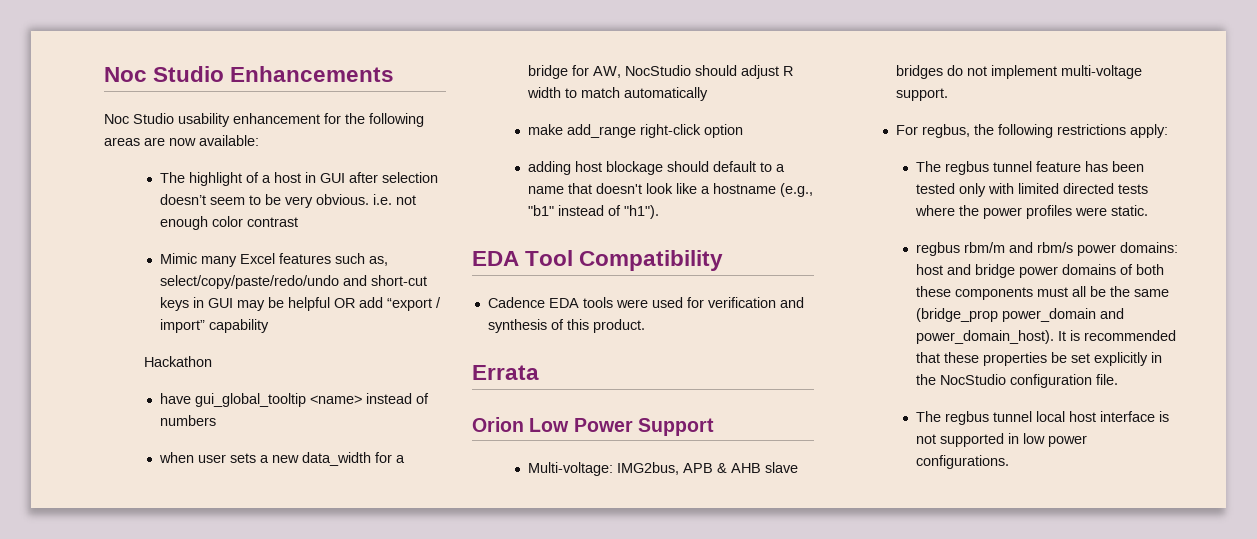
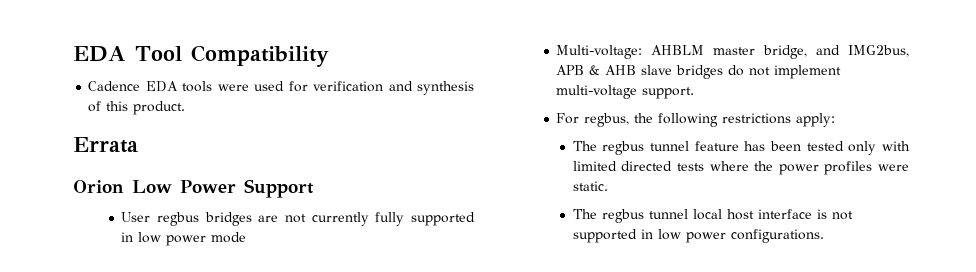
- Noc Studio Enhancements
- Noc Studio usability enhancement for the following areas are now available:
- The highlight of a host in GUI after selection doesn’t seem to be very obvious. i.e. not enough color contrast
- Mimic many Excel features such as, select/copy/paste/redo/undo and short-cut keys in GUI may be helpful OR add “export / import” capability
- Hackathon
- have gui_global_tooltip <name> instead of numbers
- when user sets a new data_width for a bridge for AW, NocStudio should adjust R width to match automatically
- make add_range right-click option
- adding host blockage should default to a name that doesn't look like a hostname (e.g., "b1" instead of "h1").
- Multi-voltage: IMG2bus, APB & AHB slave bridges do not implement multi-voltage support.
+ User regbus bridges are not currently fully supported in low power mode
+ Multi-voltage: AHBLM master bridge, and IMG2bus, APB & AHB slave bridges do not implement multi-voltage support.
- regbus rbm/m and rbm/s power domains: host and bridge power domains of both these components must all be the same (bridge_prop power_domain and power_domain_host). It is recommended that these properties be set explicitly in the NocStudio configuration file.

